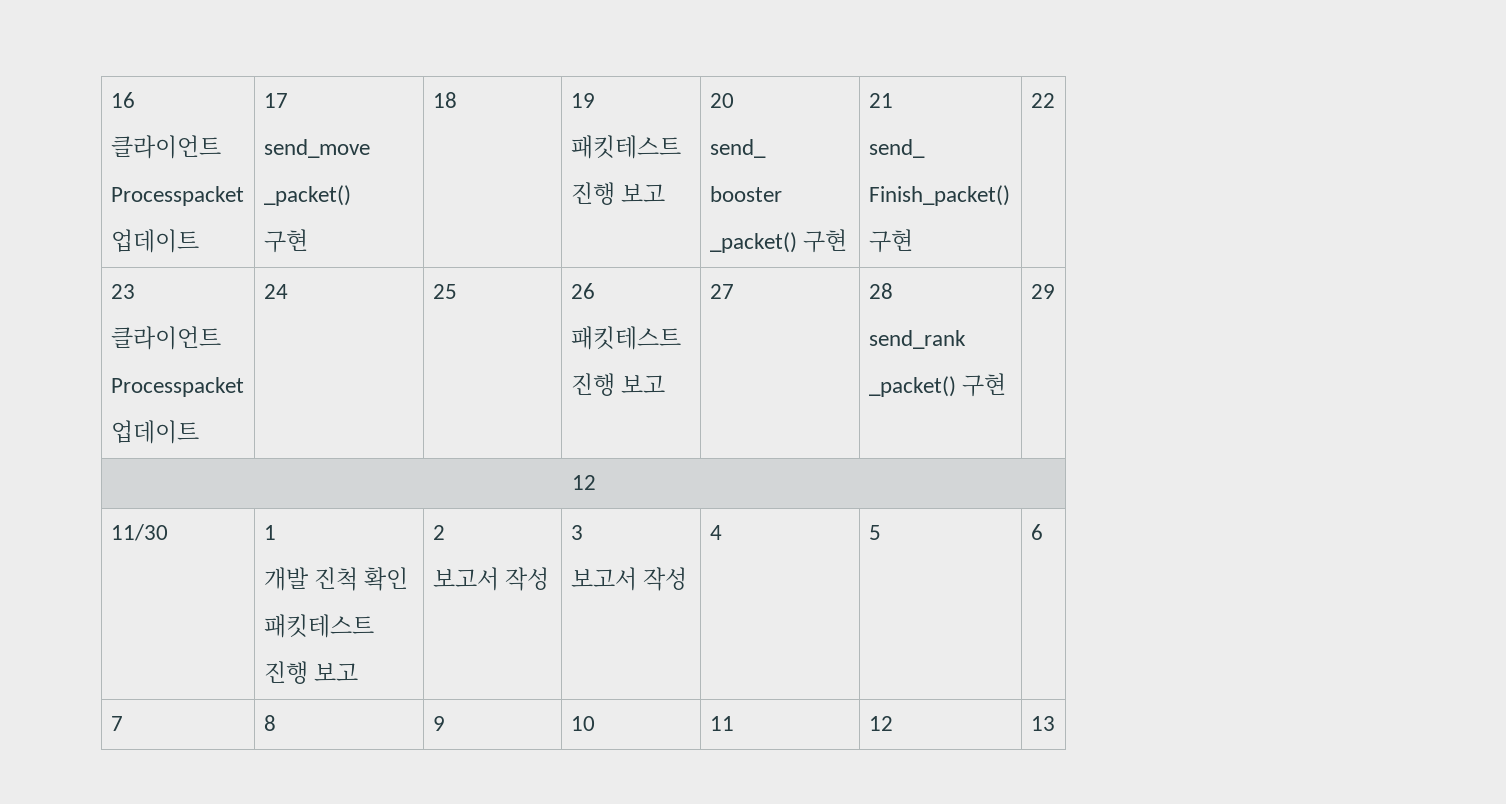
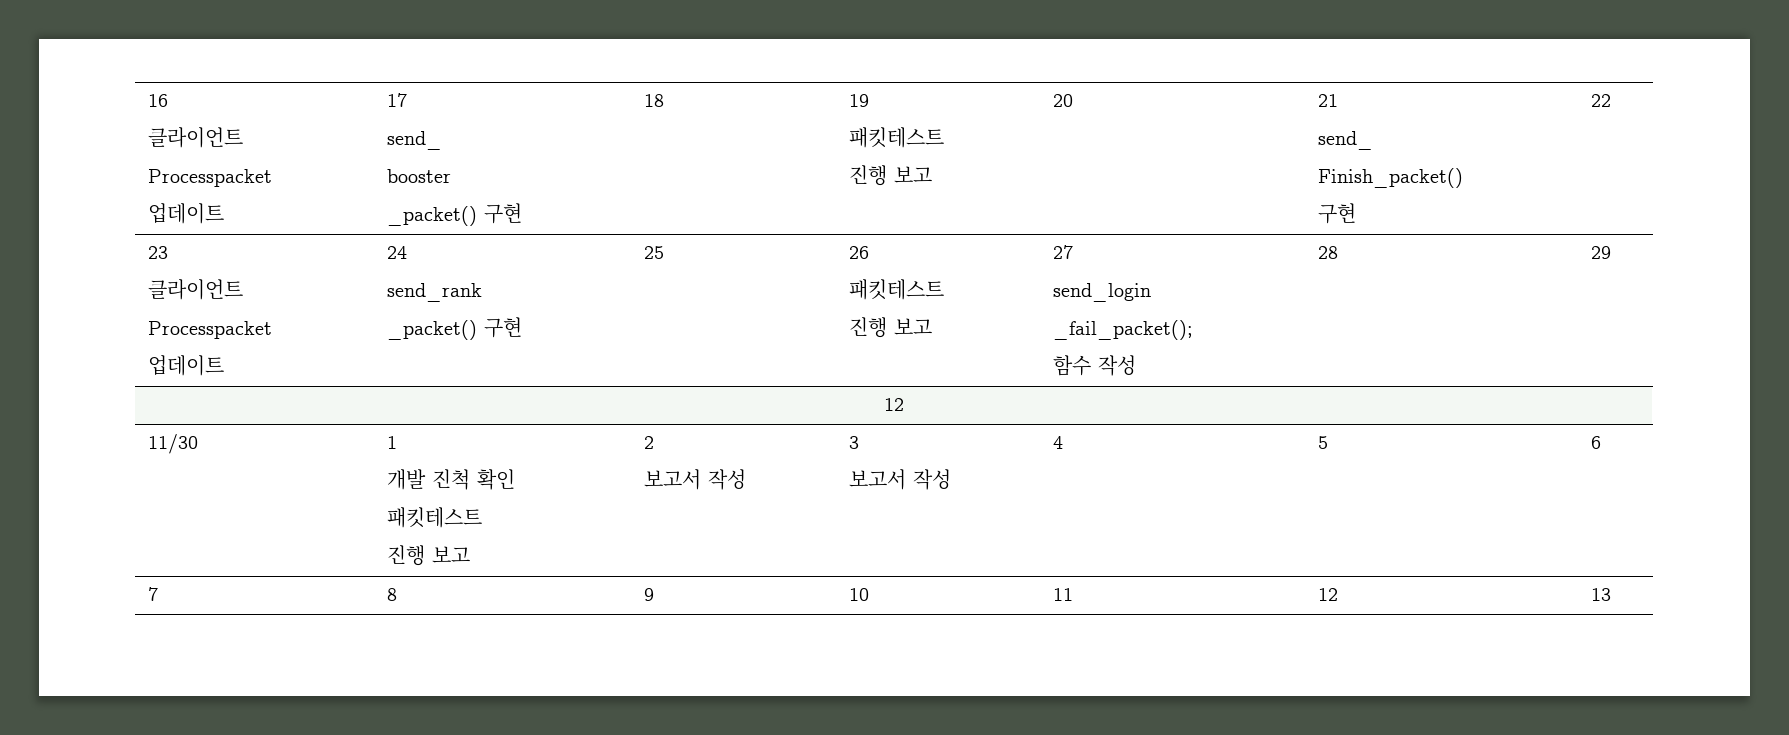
  16
  클라이언트
  Processpacket
  업데이트 | 17
- send_move
- _packet()
- 구현 | 18 | 19
- 패킷테스트
- 진행 보고 | 20
  send_
  booster
- _packet() 구현 | 21
+ _packet() 구현 | 18 | 19
+ 패킷테스트
+ 진행 보고 | 20 | 21
  23
  클라이언트
  Processpacket
- 업데이트 | 24 | 25 | 26
+ 업데이트 | 24
+ send_rank
+ _packet() 구현 | 25 | 26
  패킷테스트
- 진행 보고 | 27 | 28
- send_rank
- _packet() 구현 | 29
+ 진행 보고 | 27
+ send_login
+ _fail_packet();
+ 함수 작성 | 28 | 29

